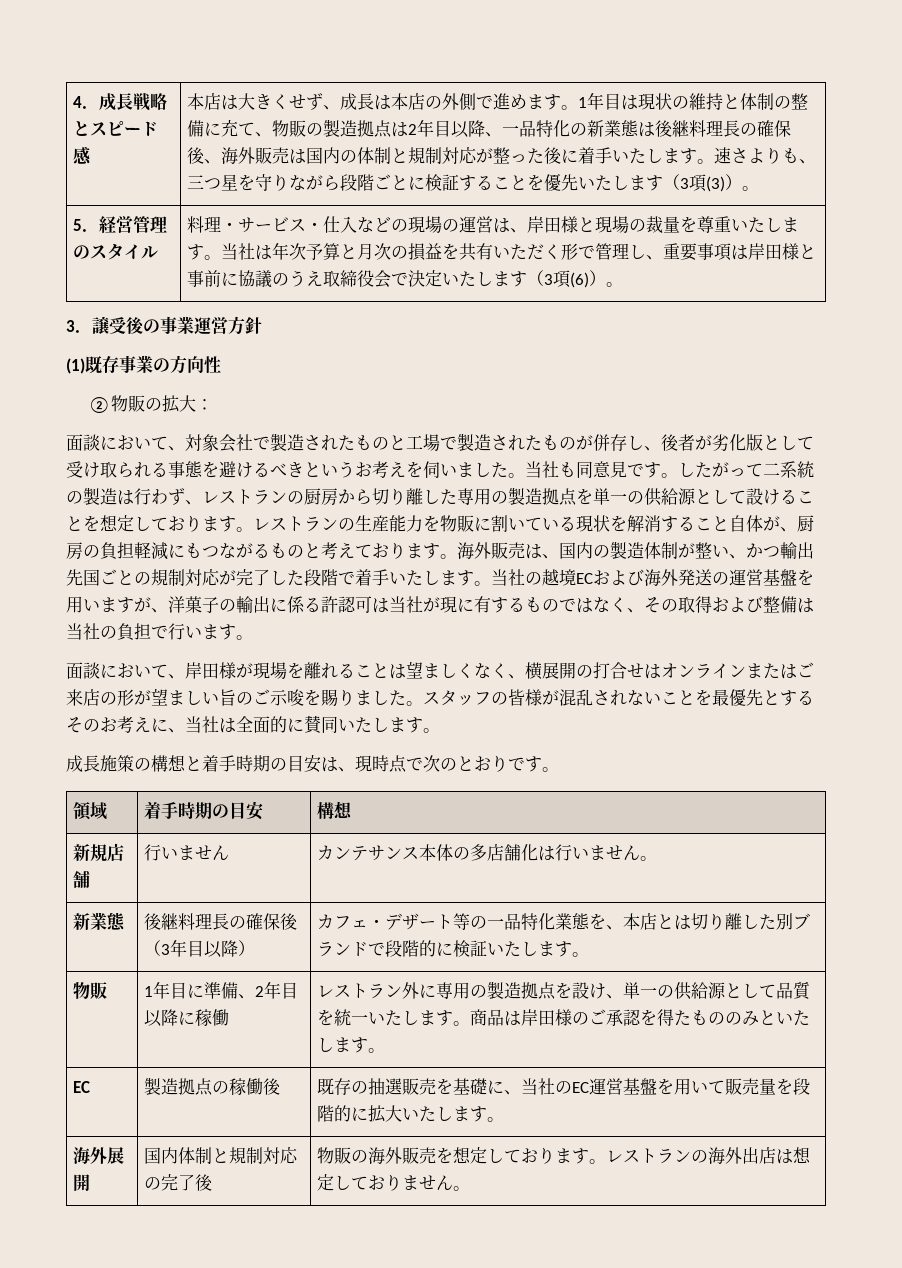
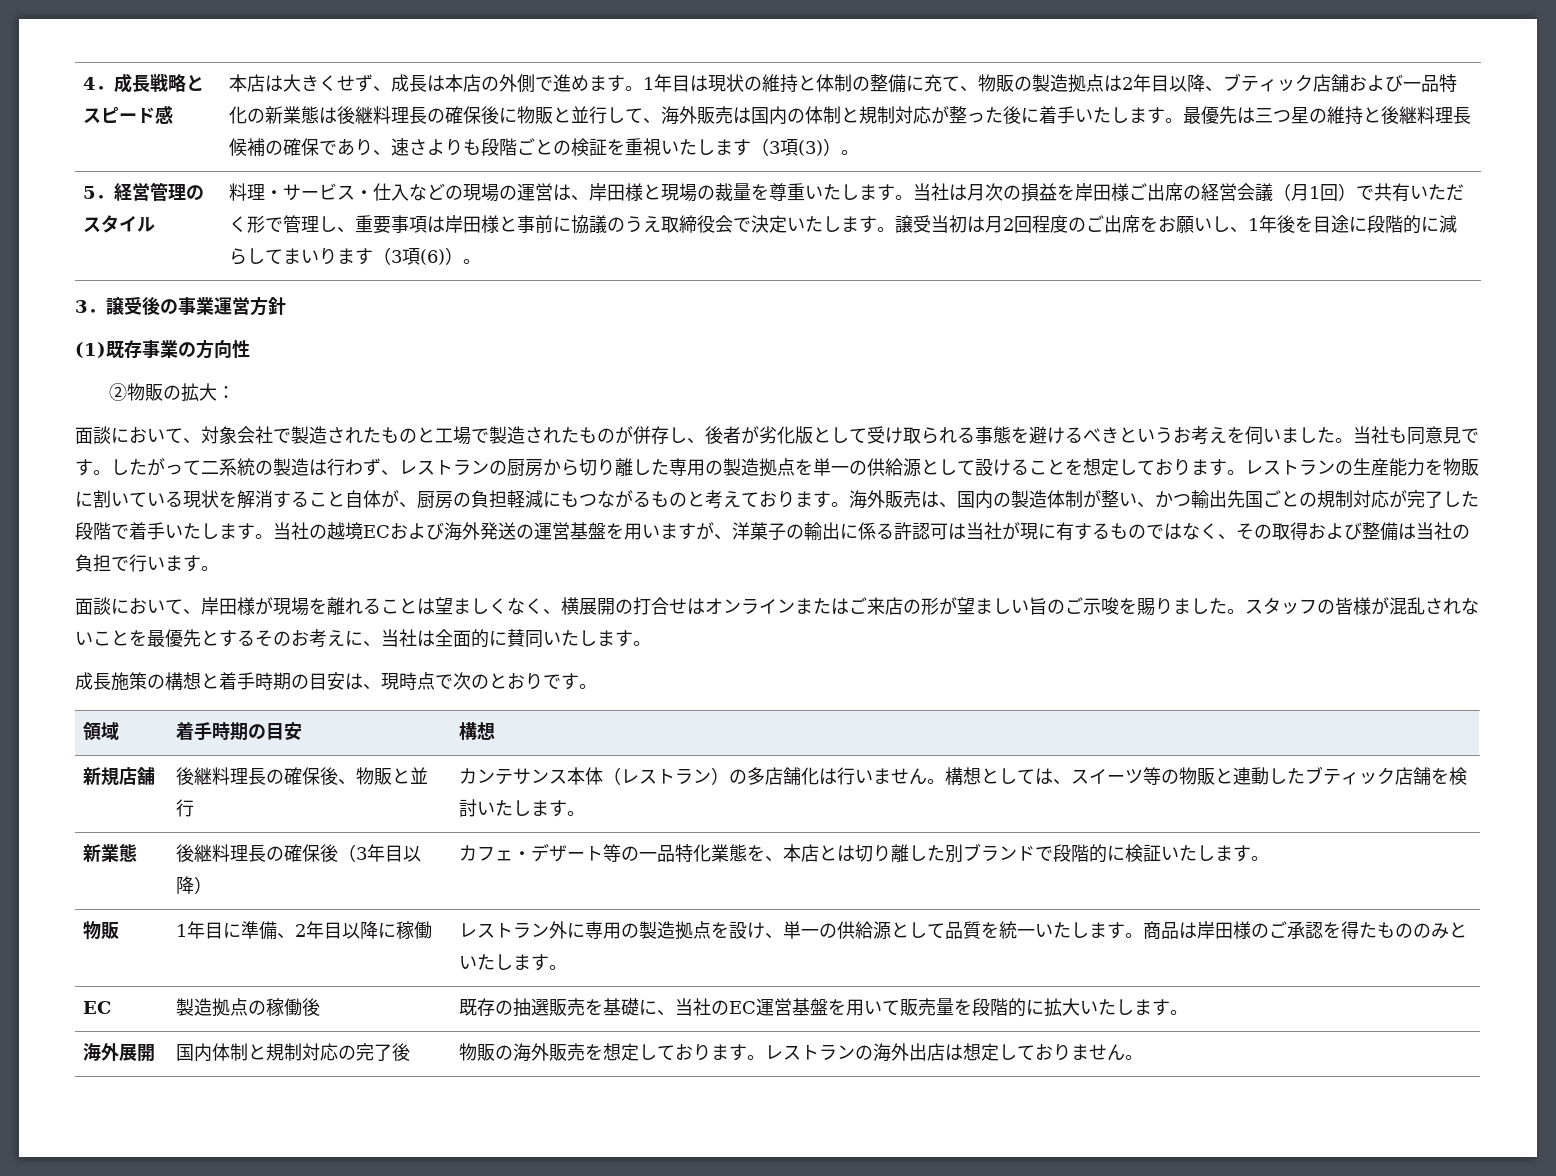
- 1年目は現状の維持と体制の整備に充て、物販の製造拠点は2年目以降、一品特化の新業態は後継料理長の確保後、海外販売は国内の体制と規制対応が整った後に着手いたします。
+ 1年目は現状の維持と体制の整備に充て、物販の製造拠点は2年目以降、ブティック店舗および一品特化の新業態は後継料理長の確保後に物販と並行して、海外販売は国内の体制と規制対応が整った後に着手いたします。
- 速さよりも、三つ星を守りながら段階ごとに検証することを優先いたします（3項(3)）。
+ 最優先は三つ星の維持と後継料理長候補の確保であり、速さよりも段階ごとの検証を重視いたします（3項(3)）。
- 当社は年次予算と月次の損益を共有いただく形で管理し、重要事項は岸田様と事前に協議のうえ取締役会で決定いたします（3項(6)）。
+ 当社は月次の損益を岸田様ご出席の経営会議（月1回）で共有いただく形で管理し、重要事項は岸田様と事前に協議のうえ取締役会で決定いたします。譲受当初は月2回程度のご出席をお願いし、1年後を目途に段階的に減らしてまいります（3項(6)）。
- 新規店舗 | 行いません
+ 新規店舗 | 後継料理長の確保後、物販と並行
- カンテサンス本体の多店舗化は行いません。
+ カンテサンス本体（レストラン）の多店舗化は行いません。構想としては、スイーツ等の物販と連動したブティック店舗を検討いたします。

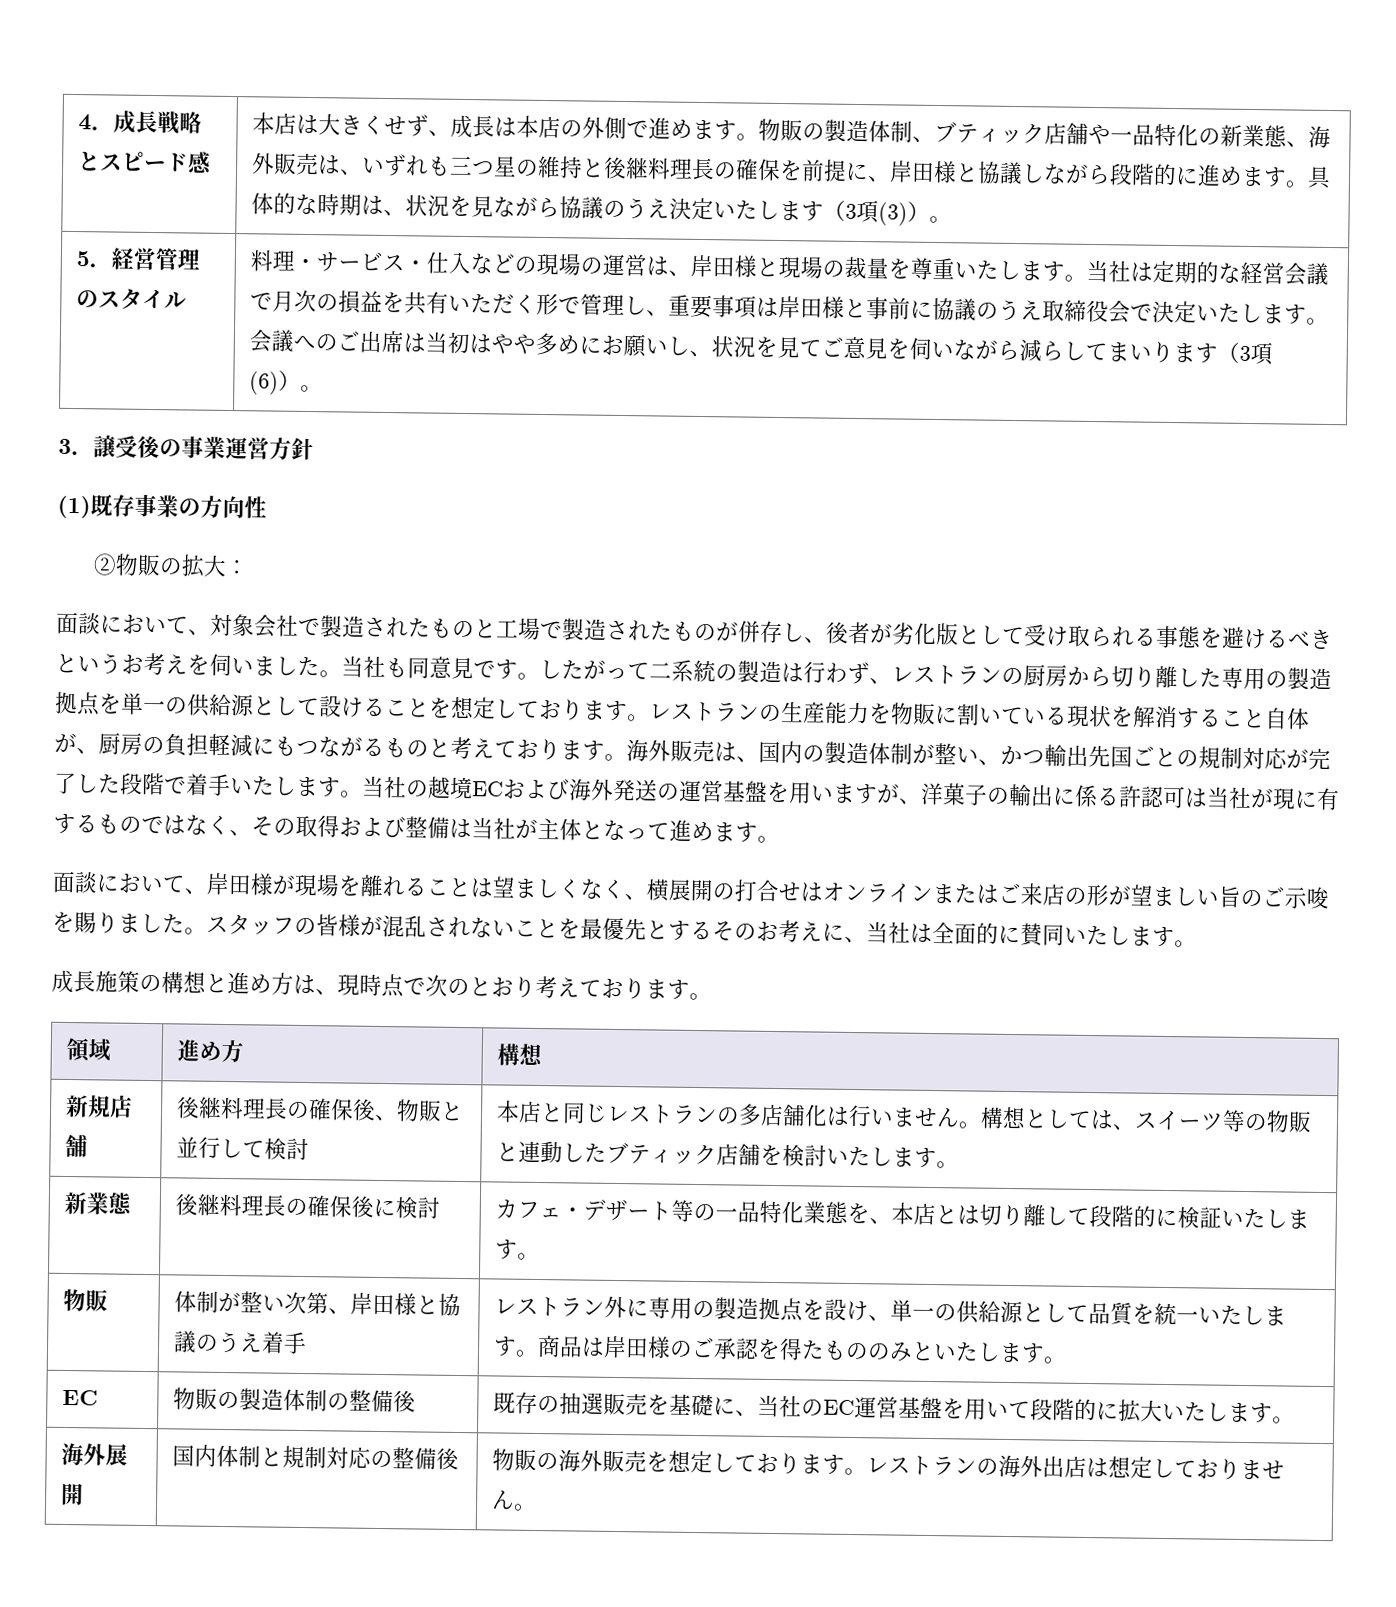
- 1年目は現状の維持と体制の整備に充て、物販の製造拠点は2年目以降、ブティック店舗および一品特化の新業態は後継料理長の確保後に物販と並行して、海外販売は国内の体制と規制対応が整った後に着手いたします。最優先は三つ星の維持と後継料理長候補の確保であり、速さよりも段階ごとの検証を重視いたします（3項(3)）。
+ 物販の製造体制、ブティック店舗や一品特化の新業態、海外販売は、いずれも三つ星の維持と後継料理長の確保を前提に、岸田様と協議しながら段階的に進めます。具体的な時期は、状況を見ながら協議のうえ決定いたします（3項(3)）。
- 当社は月次の損益を岸田様ご出席の経営会議（月1回）で共有いただく形で管理し、重要事項は岸田様と事前に協議のうえ取締役会で決定いたします。
+ 当社は定期的な経営会議で月次の損益を共有いただく形で管理し、重要事項は岸田様と事前に協議のうえ取締役会で決定いたします。
- 譲受当初は月2回程度のご出席をお願いし、1年後を目途に段階的に減らしてまいります（3項(6)）。
+ 会議へのご出席は当初はやや多めにお願いし、状況を見てご意見を伺いながら減らしてまいります（3項(6)）。
- 当社の越境ECおよび海外発送の運営基盤を用いますが、洋菓子の輸出に係る許認可は当社が現に有するものではなく、その取得および整備は当社の負担で行います。
+ 当社の越境ECおよび海外発送の運営基盤を用いますが、洋菓子の輸出に係る許認可は当社が現に有するものではなく、その取得および整備は当社が主体となって進めます。
- 成長施策の構想と着手時期の目安は、現時点で次のとおりです。
+ 成長施策の構想と進め方は、現時点で次のとおり考えております。
- 領域 | 着手時期の目安 | 構想
+ 領域 | 進め方 | 構想
- 後継料理長の確保後、物販と並行 | カンテサンス本体（レストラン）の多店舗化は行いません。
+ 後継料理長の確保後、物販と並行して検討 | 本店と同じレストランの多店舗化は行いません。
- 新業態 | 後継料理長の確保後（3年目以降） | カフェ・デザート等の一品特化業態を、本店とは切り離した別ブランドで段階的に検証いたします。
+ 新業態 | 後継料理長の確保後に検討 | カフェ・デザート等の一品特化業態を、本店とは切り離して段階的に検証いたします。
- 1年目に準備、2年目以降に稼働
+ 体制が整い次第、岸田様と協議のうえ着手
- EC | 製造拠点の稼働後 | 既存の抽選販売を基礎に、当社のEC運営基盤を用いて販売量を段階的に拡大いたします。
+ EC | 物販の製造体制の整備後 | 既存の抽選販売を基礎に、当社のEC運営基盤を用いて段階的に拡大いたします。
- 海外展開 | 国内体制と規制対応の完了後 | 物販の海外販売を想定しております。レストランの海外出店は想定しておりません。
+ 海外展開 | 国内体制と規制対応の整備後 | 物販の海外販売を想定しております。レストランの海外出店は想定しておりません。

